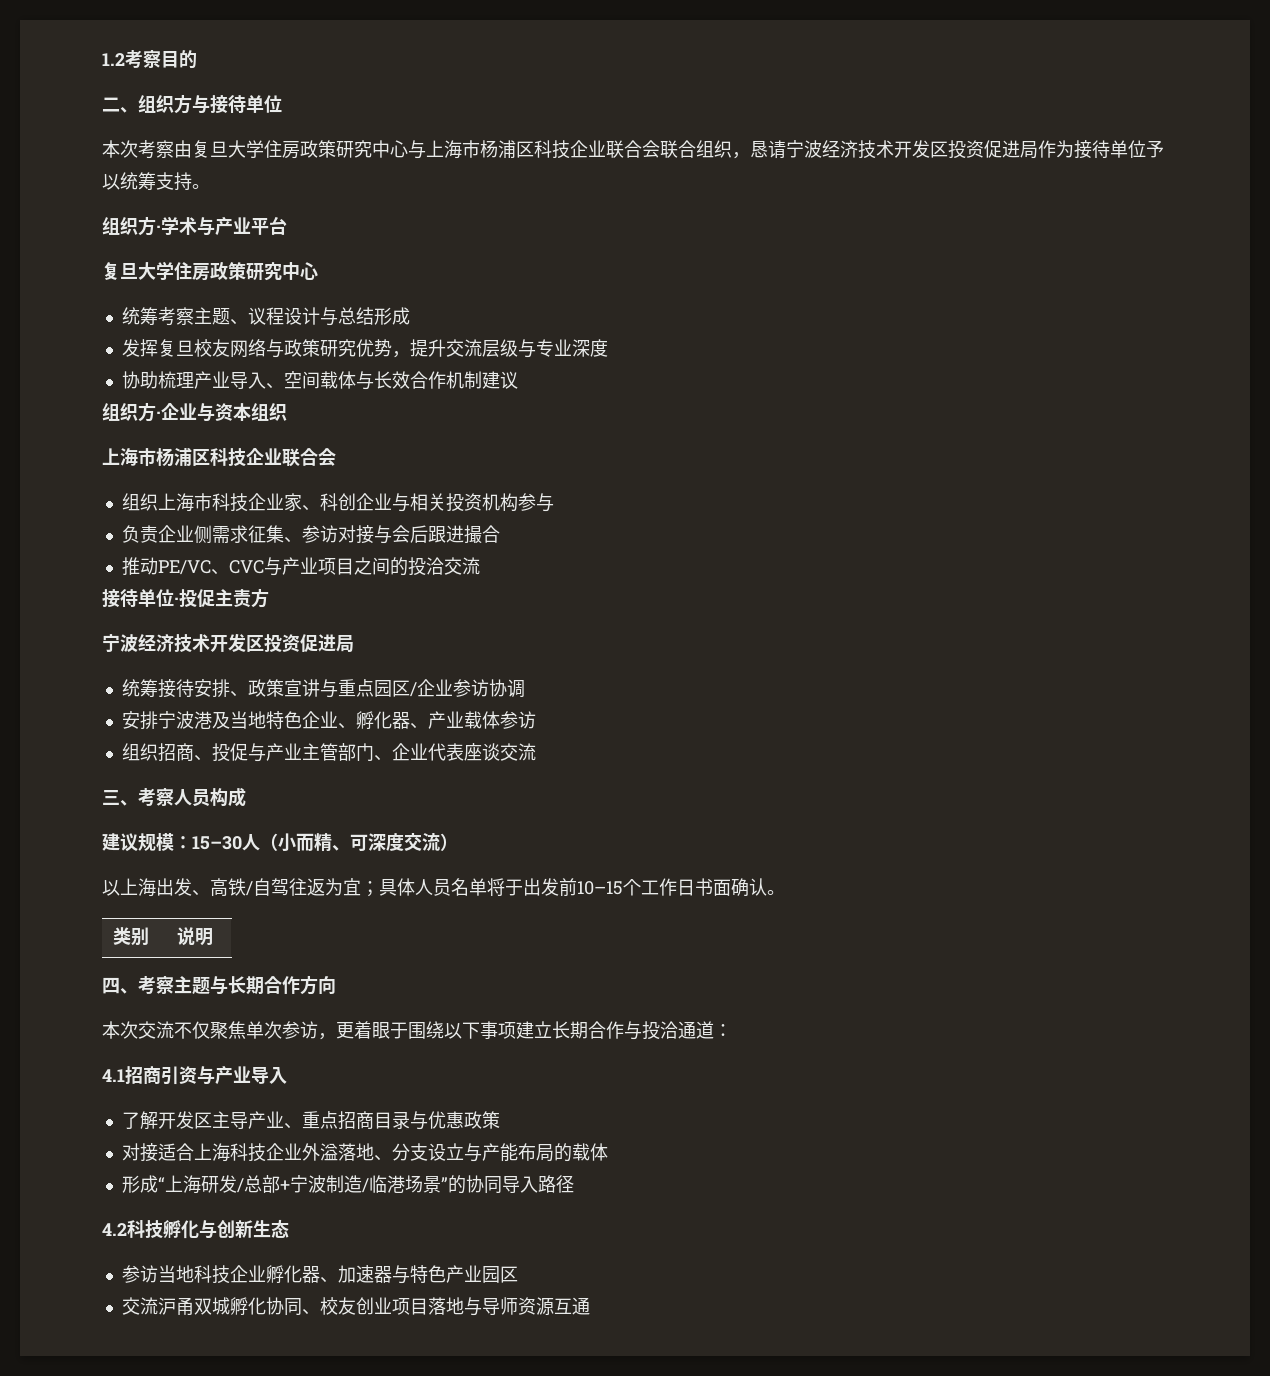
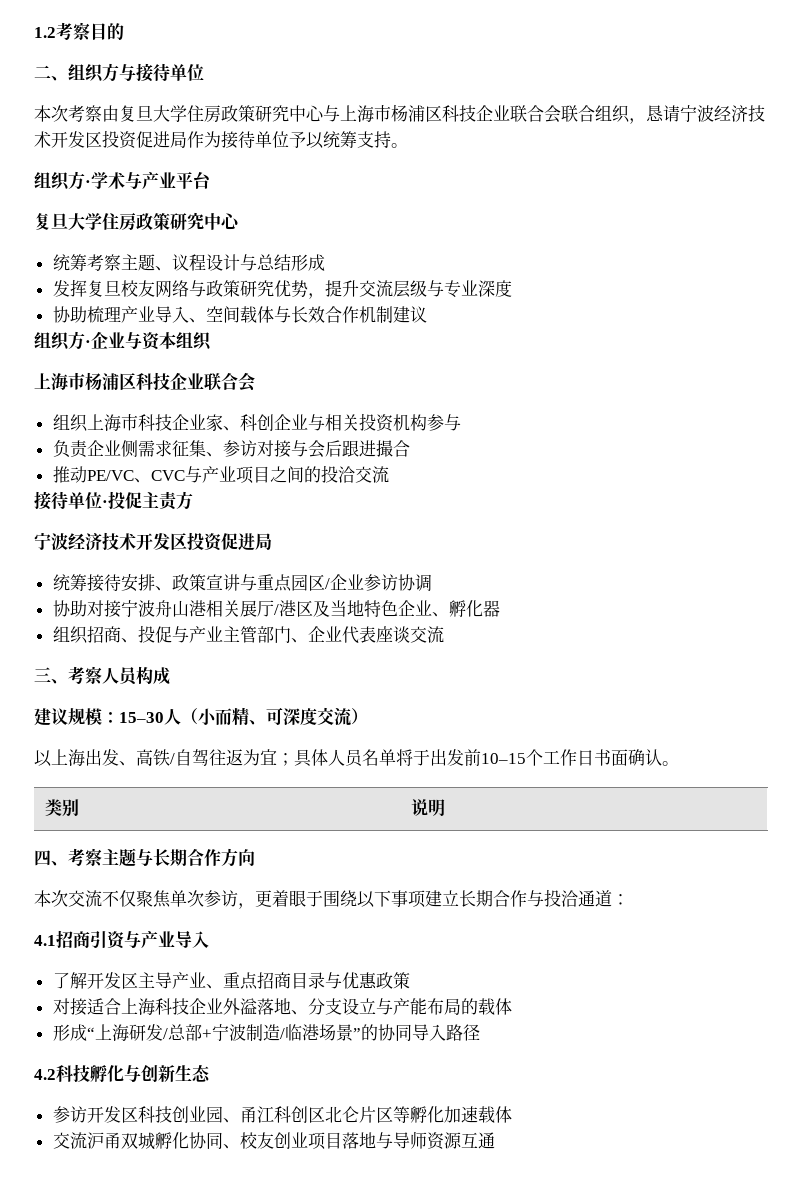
- 安排宁波港及当地特色企业、孵化器、产业载体参访
+ 协助对接宁波舟山港相关展厅/港区及当地特色企业、孵化器
- 参访当地科技企业孵化器、加速器与特色产业园区
+ 参访开发区科技创业园、甬江科创区北仑片区等孵化加速载体

